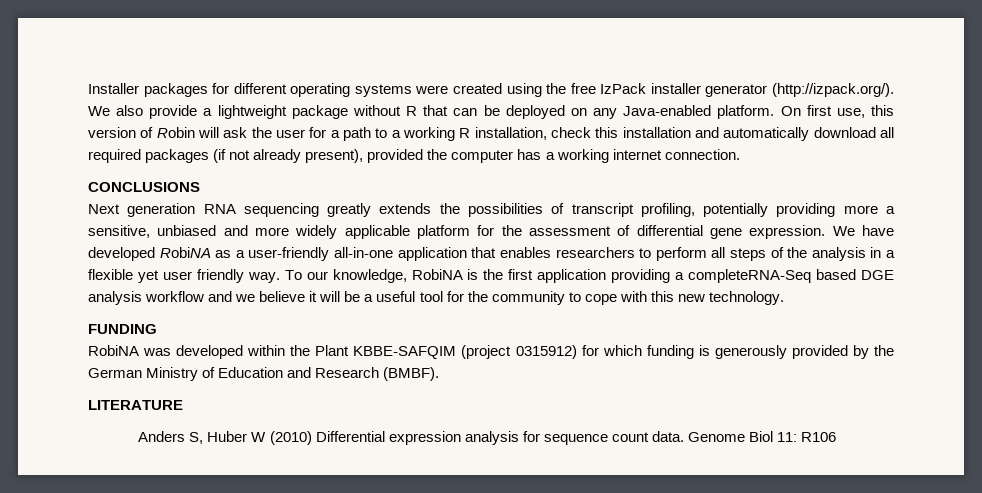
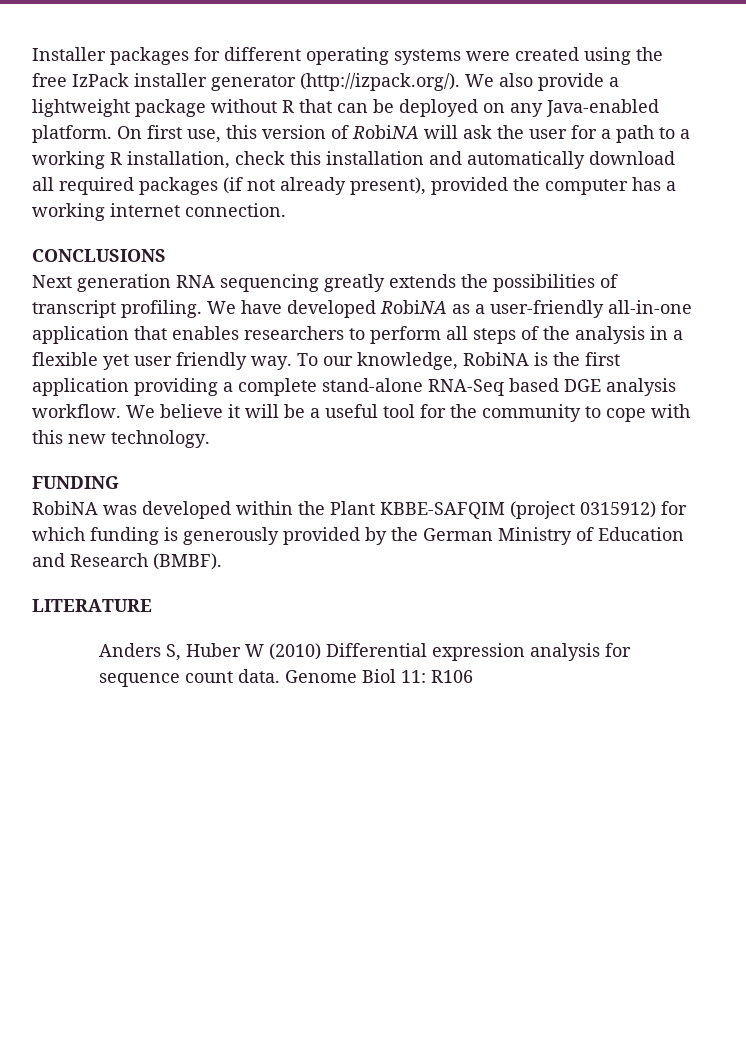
- On first use, this version of Robin will ask the user for a path to a working R installation, check this installation and automatically download all required packages (if not already present), provided the computer has a working internet connection.
+ On first use, this version of RobiNA will ask the user for a path to a working R installation, check this installation and automatically download all required packages (if not already present), provided the computer has a working internet connection.
- Next generation RNA sequencing greatly extends the possibilities of transcript profiling, potentially providing more a sensitive, unbiased and more widely applicable platform for the assessment of differential gene expression.
+ Next generation RNA sequencing greatly extends the possibilities of transcript profiling.
- To our knowledge, RobiNA is the first application providing a completeRNA-Seq based DGE analysis workflow and we believe it will be a useful tool for the community to cope with this new technology.
+ To our knowledge, RobiNA is the first application providing a complete stand-alone RNA-Seq based DGE analysis workflow. We believe it will be a useful tool for the community to cope with this new technology.

